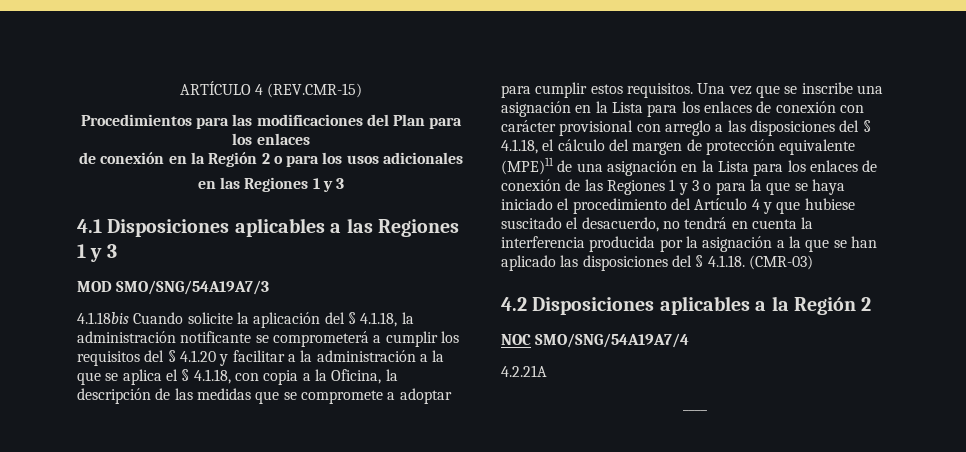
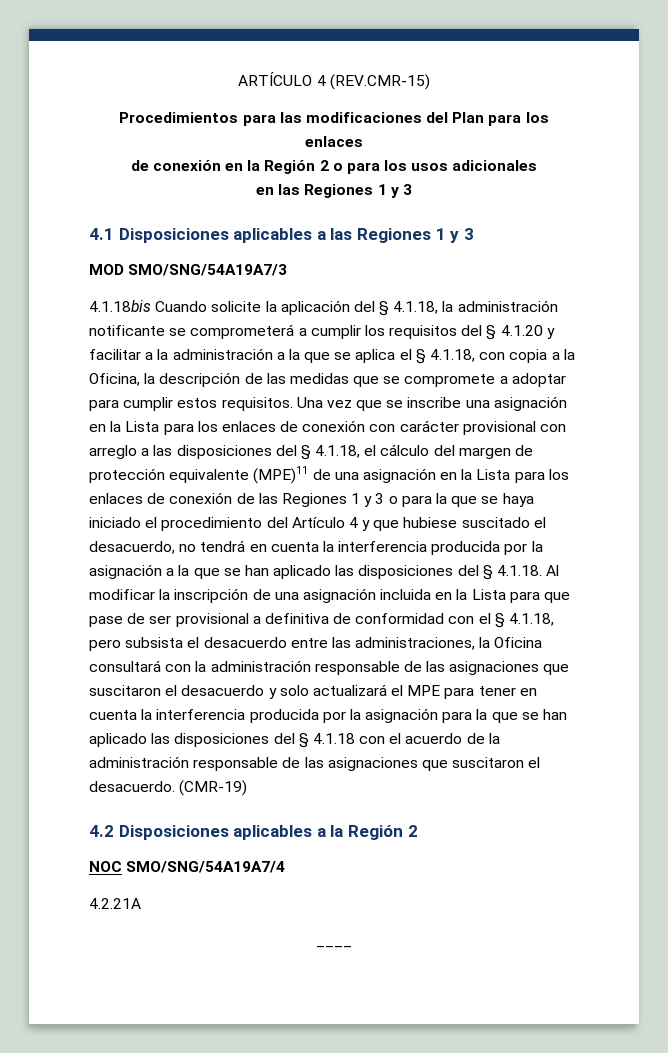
- Una vez que se inscribe una asignación en la Lista para los enlaces de conexión con carácter provisional con arreglo a las disposiciones del § 4.1.18, el cálculo del margen de protección equivalente (MPE)11 de una asignación en la Lista para los enlaces de conexión de las Regiones 1 y 3 o para la que se haya iniciado el procedimiento del Artículo 4 y que hubiese suscitado el desacuerdo, no tendrá en cuenta la interferencia producida por la asignación a la que se han aplicado las disposiciones del § 4.1.18. (CMR-03)
+ Una vez que se inscribe una asignación en la Lista para los enlaces de conexión con carácter provisional con arreglo a las disposiciones del § 4.1.18, el cálculo del margen de protección equivalente (MPE)11 de una asignación en la Lista para los enlaces de conexión de las Regiones 1 y 3 o para la que se haya iniciado el procedimiento del Artículo 4 y que hubiese suscitado el desacuerdo, no tendrá en cuenta la interferencia producida por la asignación a la que se han aplicado las disposiciones del § 4.1.18. Al modificar la inscripción de una asignación incluida en la Lista para que pase de ser provisional a definitiva de conformidad con el § 4.1.18, pero subsista el desacuerdo entre las administraciones, la Oficina consultará con la administración responsable de las asignaciones que suscitaron el desacuerdo y solo actualizará el MPE para tener en cuenta la interferencia producida por la asignación para la que se han aplicado las disposiciones del § 4.1.18 con el acuerdo de la administración responsable de las asignaciones que suscitaron el desacuerdo. (CMR-19)

